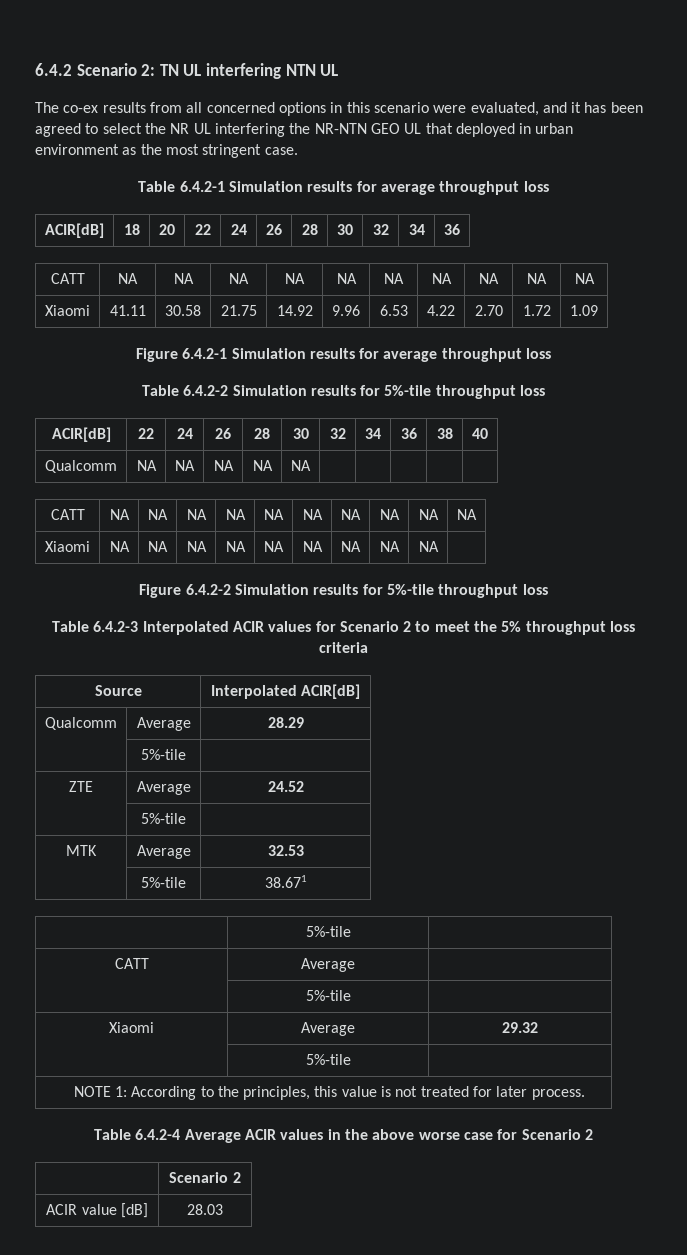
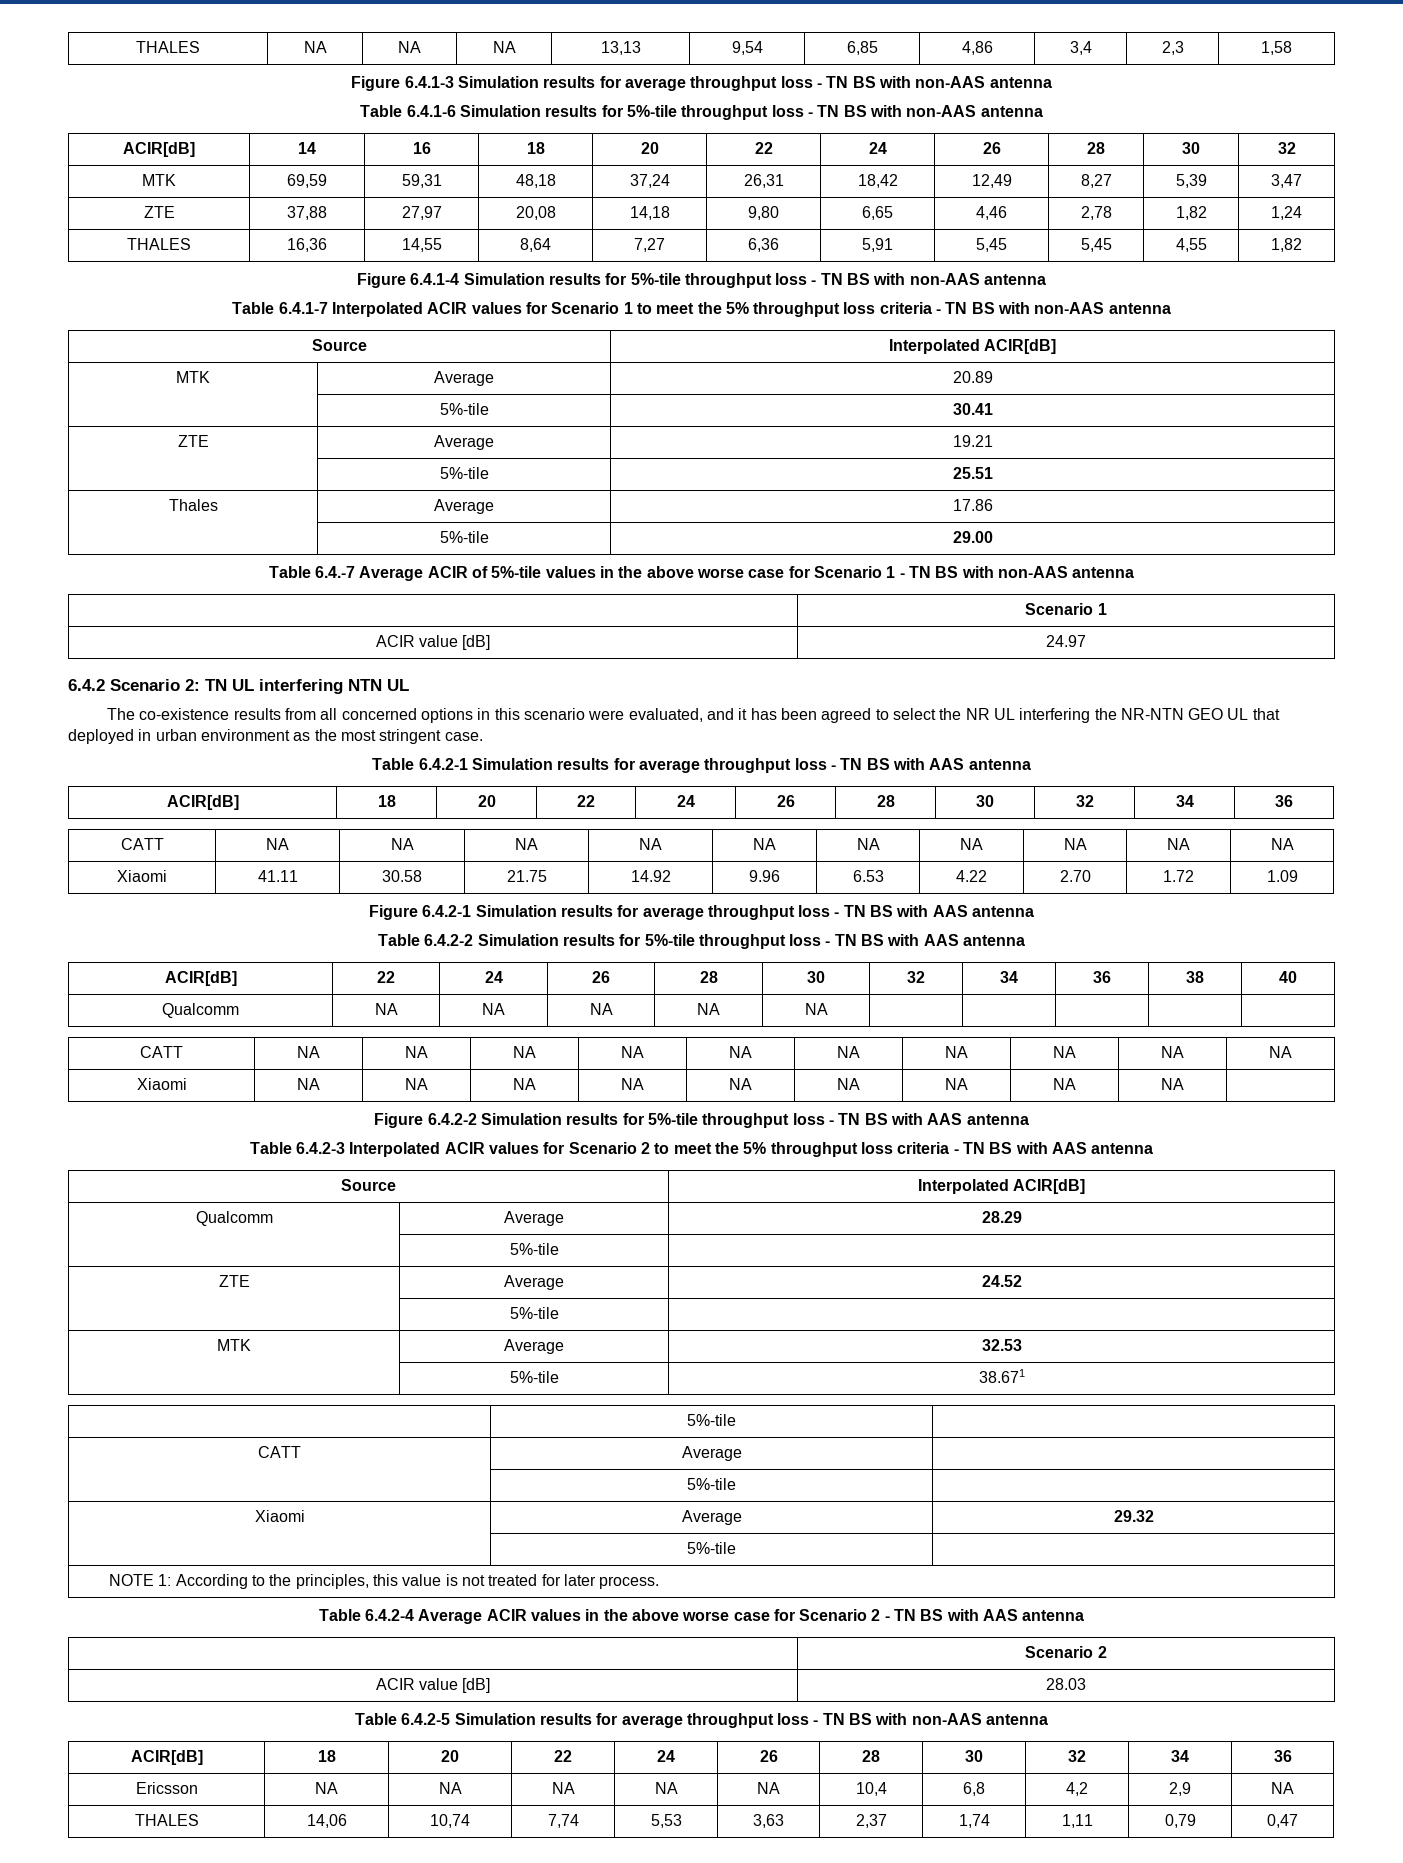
+ THALES | NA | NA | NA | 13,13 | 9,54 | 6,85 | 4,86 | 3,4 | 2,3 | 1,58
+ Figure 6.4.1-3 Simulation results for average throughput loss - TN BS with non-AAS antenna
+ Table 6.4.1-6 Simulation results for 5%-tile throughput loss - TN BS with non-AAS antenna
+ ACIR[dB] | 14 | 16 | 18 | 20 | 22 | 24 | 26 | 28 | 30 | 32
+ MTK | 69,59 | 59,31 | 48,18 | 37,24 | 26,31 | 18,42 | 12,49 | 8,27 | 5,39 | 3,47
+ ZTE | 37,88 | 27,97 | 20,08 | 14,18 | 9,80 | 6,65 | 4,46 | 2,78 | 1,82 | 1,24
+ THALES | 16,36 | 14,55 | 8,64 | 7,27 | 6,36 | 5,91 | 5,45 | 5,45 | 4,55 | 1,82
+ Figure 6.4.1-4 Simulation results for 5%-tile throughput loss - TN BS with non-AAS antenna
+ Table 6.4.1-7 Interpolated ACIR values for Scenario 1 to meet the 5% throughput loss criteria - TN BS with non-AAS antenna
+ Source | Interpolated ACIR[dB]
+ MTK | Average | 20.89
+ | 5%-tile | 30.41
+ ZTE | Average | 19.21
+ | 5%-tile | 25.51
+ Thales | Average | 17.86
+ | 5%-tile | 29.00
+ Table 6.4.-7 Average ACIR of 5%-tile values in the above worse case for Scenario 1 - TN BS with non-AAS antenna
+ | Scenario 1
+ ACIR value [dB] | 24.97
- The co-ex results from all concerned options in this scenario were evaluated, and it has been agreed to select the NR UL interfering the NR-NTN GEO UL that deployed in urban environment as the most stringent case.
+ The co-existence results from all concerned options in this scenario were evaluated, and it has been agreed to select the NR UL interfering the NR-NTN GEO UL that deployed in urban environment as the most stringent case.
- Table 6.4.2-1 Simulation results for average throughput loss
+ Table 6.4.2-1 Simulation results for average throughput loss - TN BS with AAS antenna
- Figure 6.4.2-1 Simulation results for average throughput loss
+ Figure 6.4.2-1 Simulation results for average throughput loss - TN BS with AAS antenna
- Table 6.4.2-2 Simulation results for 5%-tile throughput loss
+ Table 6.4.2-2 Simulation results for 5%-tile throughput loss - TN BS with AAS antenna
- Figure 6.4.2-2 Simulation results for 5%-tile throughput loss
+ Figure 6.4.2-2 Simulation results for 5%-tile throughput loss - TN BS with AAS antenna
- Table 6.4.2-3 Interpolated ACIR values for Scenario 2 to meet the 5% throughput loss criteria
+ Table 6.4.2-3 Interpolated ACIR values for Scenario 2 to meet the 5% throughput loss criteria - TN BS with AAS antenna
- Table 6.4.2-4 Average ACIR values in the above worse case for Scenario 2
+ Table 6.4.2-4 Average ACIR values in the above worse case for Scenario 2 - TN BS with AAS antenna
+ Table 6.4.2-5 Simulation results for average throughput loss - TN BS with non-AAS antenna
+ ACIR[dB] | 18 | 20 | 22 | 24 | 26 | 28 | 30 | 32 | 34 | 36
+ Ericsson | NA | NA | NA | NA | NA | 10,4 | 6,8 | 4,2 | 2,9 | NA
+ THALES | 14,06 | 10,74 | 7,74 | 5,53 | 3,63 | 2,37 | 1,74 | 1,11 | 0,79 | 0,47

